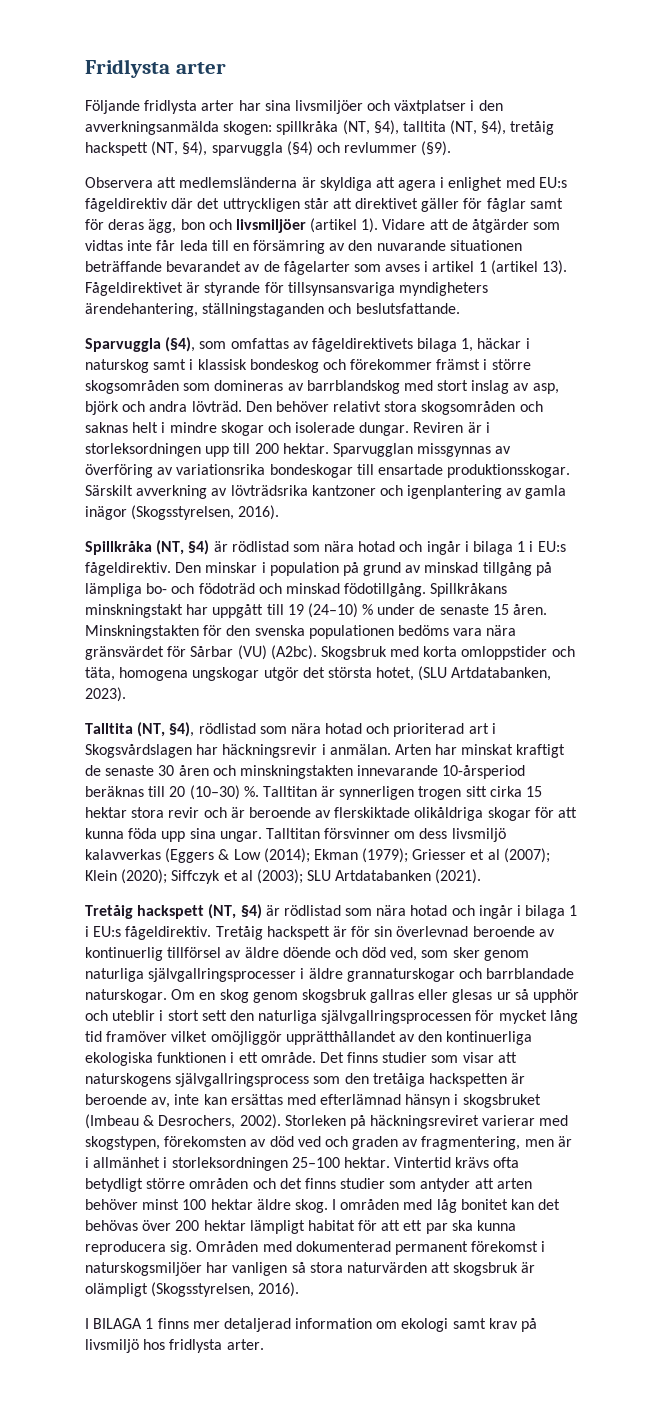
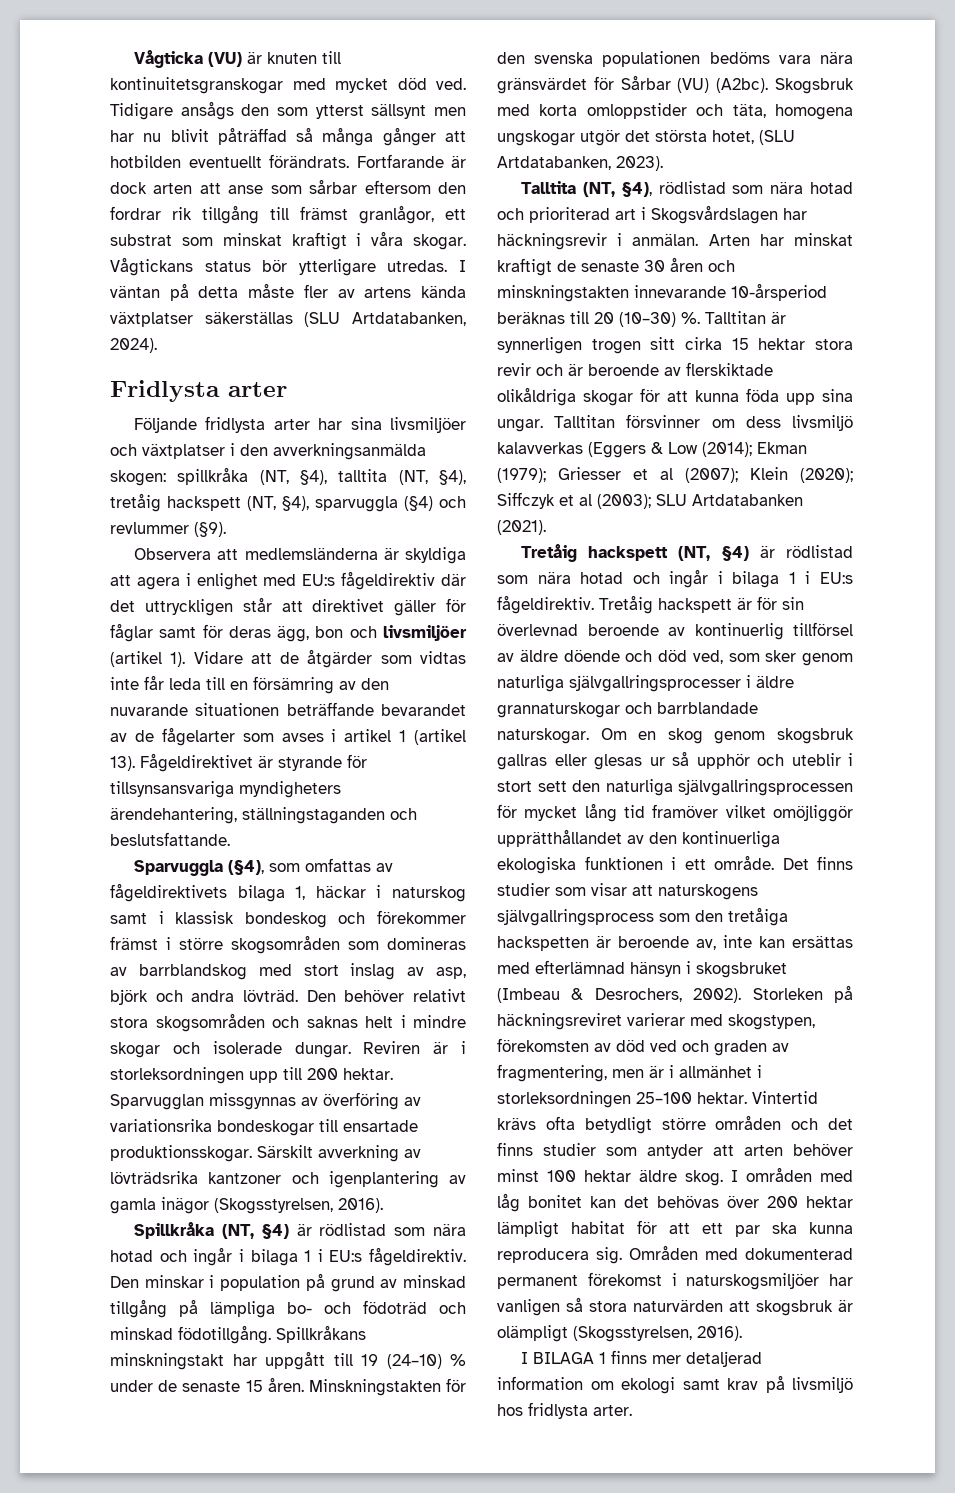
+ Vågticka (VU) är knuten till kontinuitetsgranskogar med mycket död ved. Tidigare ansågs den som ytterst sällsynt men har nu blivit påträffad så många gånger att hotbilden eventuellt förändrats. Fortfarande är dock arten att anse som sårbar eftersom den fordrar rik tillgång till främst granlågor, ett substrat som minskat kraftigt i våra skogar. Vågtickans status bör ytterligare utredas. I väntan på detta måste fler av artens kända växtplatser säkerställas (SLU Artdatabanken, 2024).

